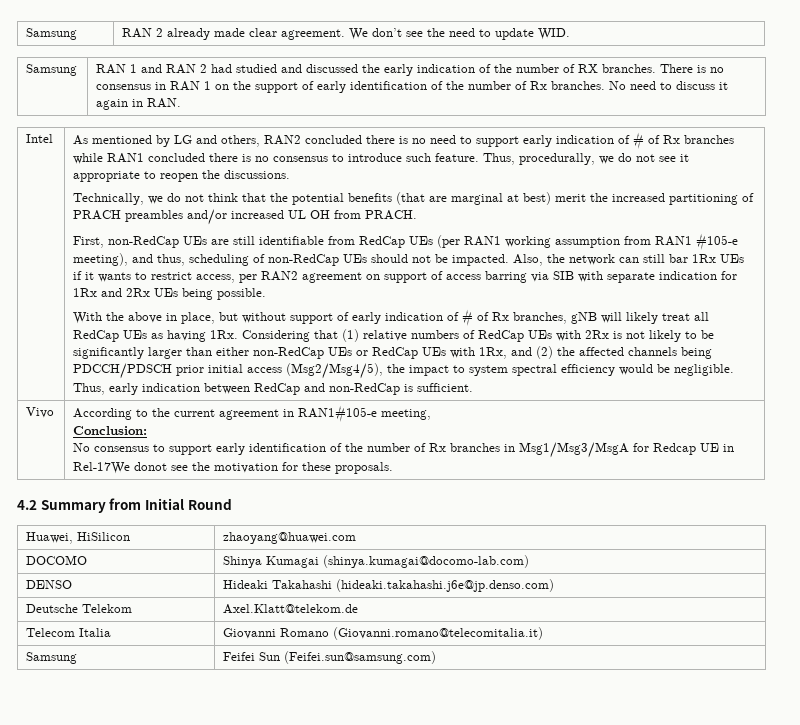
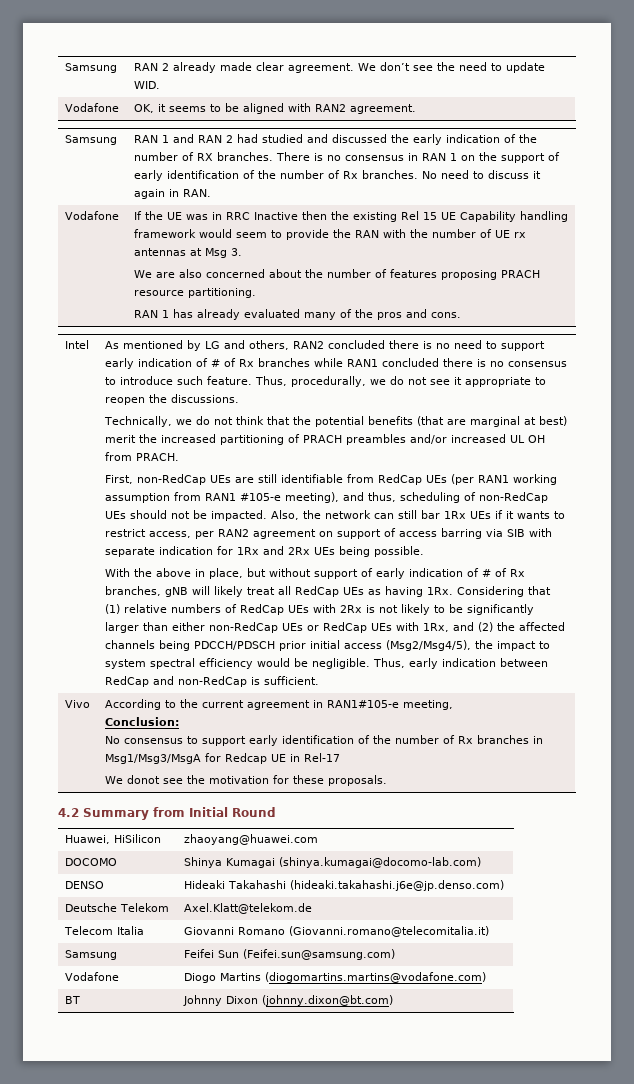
+ Vodafone | OK, it seems to be aligned with RAN2 agreement.
+ Vodafone | If the UE was in RRC Inactive then the existing Rel 15 UE Capability handling framework would seem to provide the RAN with the number of UE rx antennas at Msg 3.
+ We are also concerned about the number of features proposing PRACH resource partitioning.
+ RAN 1 has already evaluated many of the pros and cons.
  Vivo | According to the current agreement in RAN1#105-e meeting,
  Conclusion:
- No consensus to support early identification of the number of Rx branches in Msg1/Msg3/MsgA for Redcap UE in Rel-17We donot see the motivation for these proposals.
+ No consensus to support early identification of the number of Rx branches in Msg1/Msg3/MsgA for Redcap UE in Rel-17
+ We donot see the motivation for these proposals.
+ Vodafone | Diogo Martins (diogomartins.martins@vodafone.com)
+ BT | Johnny Dixon (johnny.dixon@bt.com)

